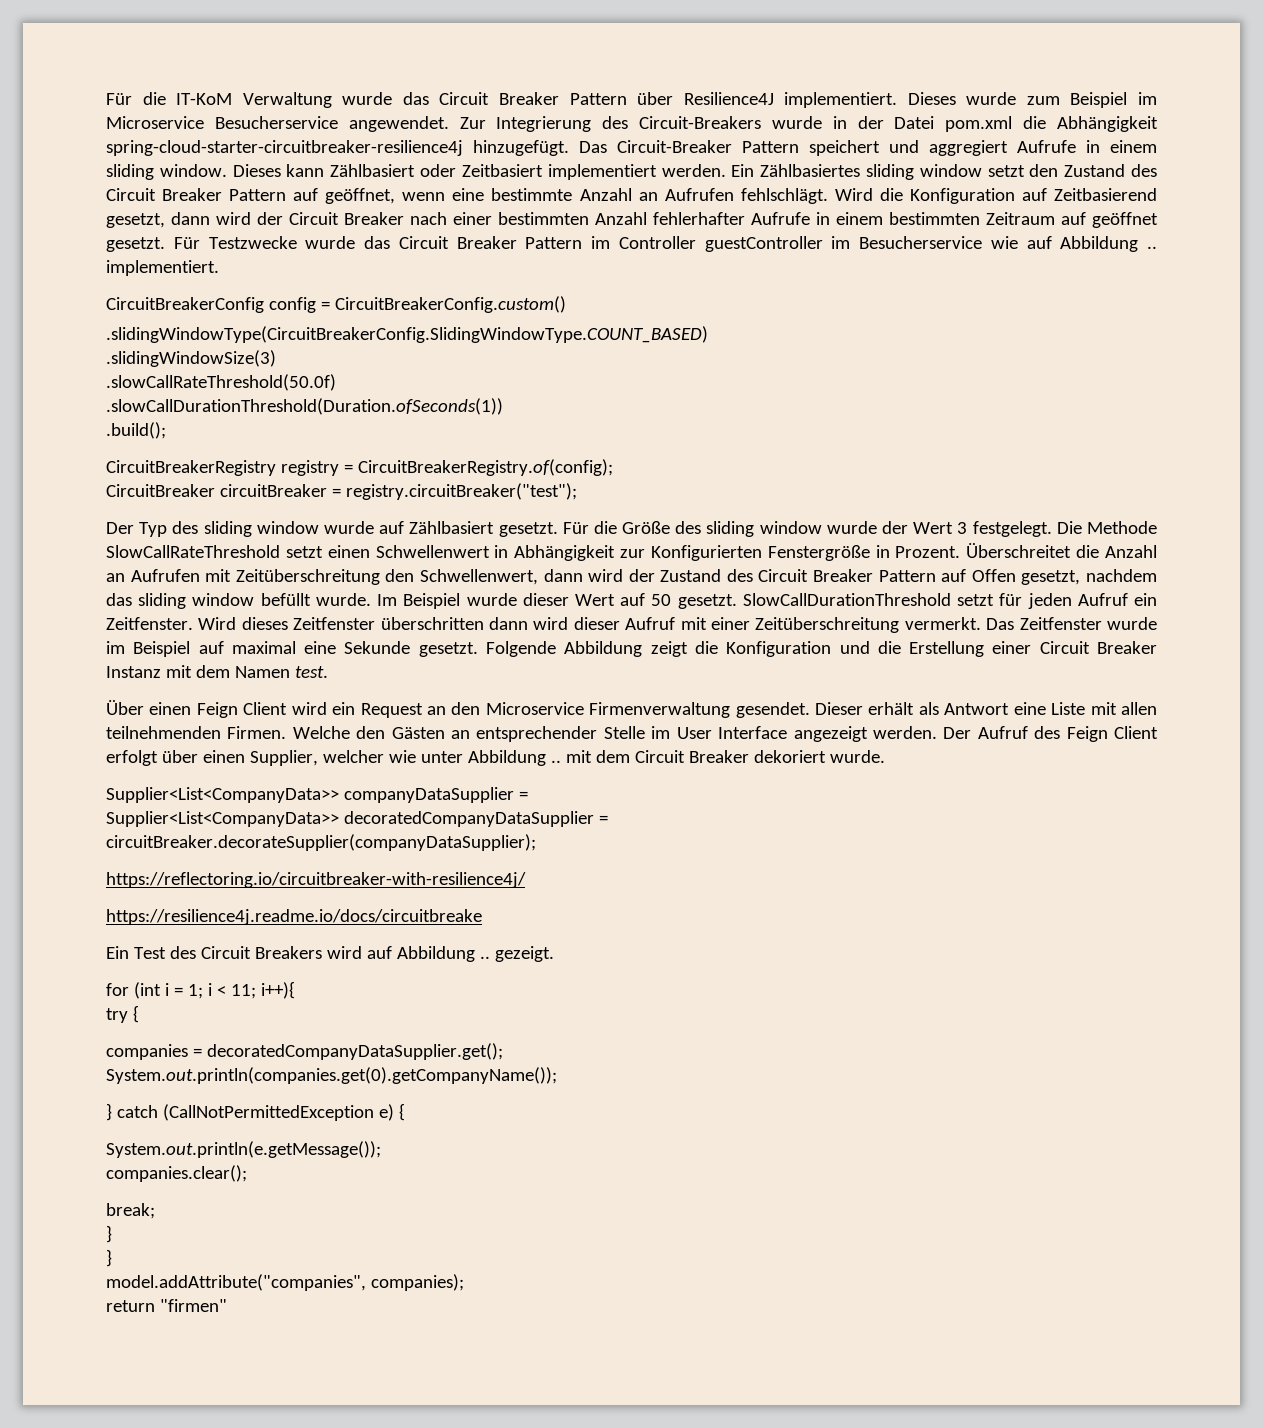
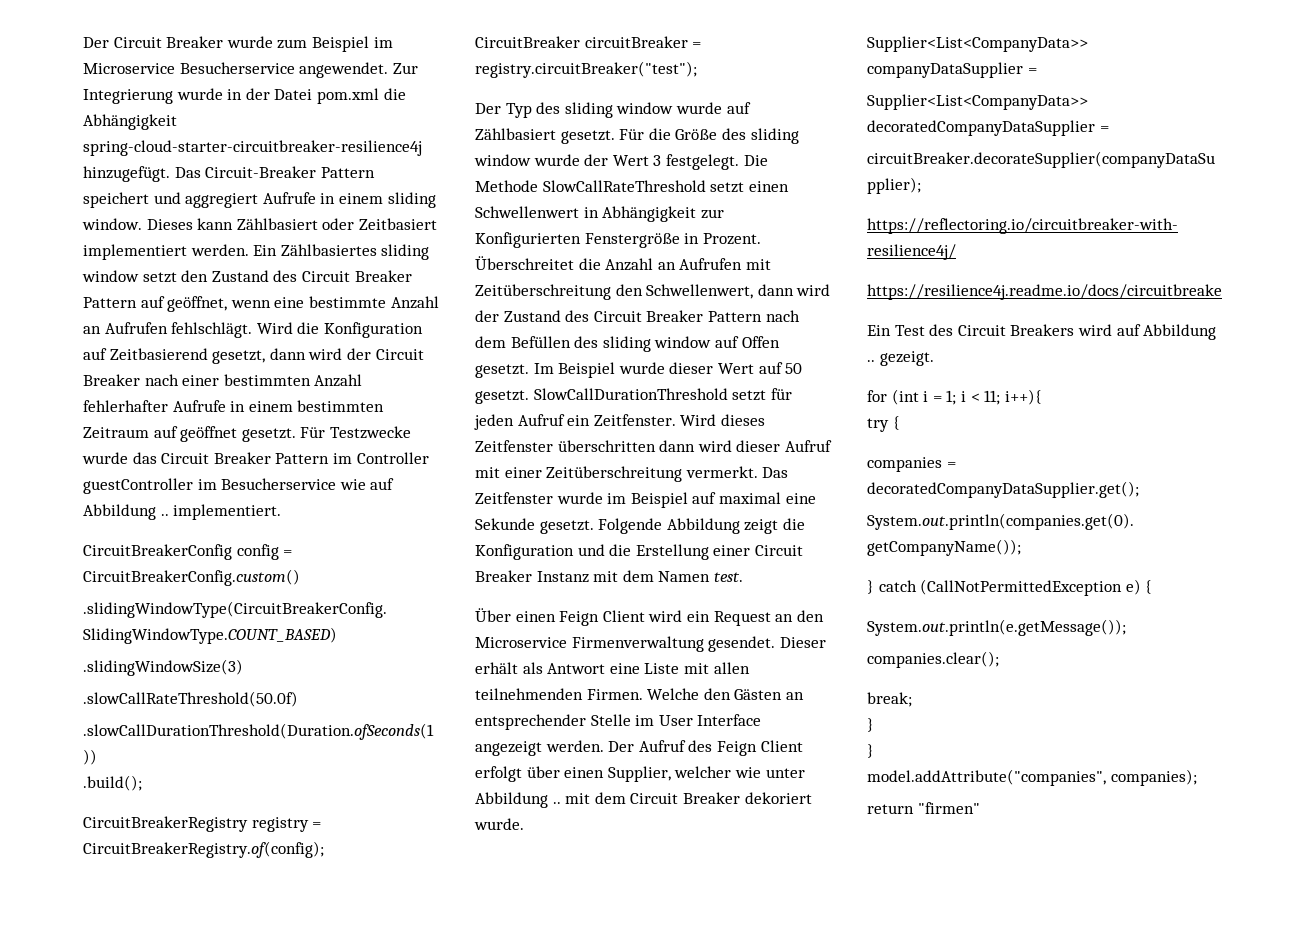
- Für die IT-KoM Verwaltung wurde das Circuit Breaker Pattern über Resilience4J implementiert. Dieses wurde zum Beispiel im Microservice Besucherservice angewendet.
+ Der Circuit Breaker wurde zum Beispiel im Microservice Besucherservice angewendet.
- Zur Integrierung des Circuit-Breakers wurde in der Datei pom.xml die Abhängigkeit spring-cloud-starter-circuitbreaker-resilience4j hinzugefügt.
+ Zur Integrierung wurde in der Datei pom.xml die Abhängigkeit spring-cloud-starter-circuitbreaker-resilience4j hinzugefügt.
- Überschreitet die Anzahl an Aufrufen mit Zeitüberschreitung den Schwellenwert, dann wird der Zustand des Circuit Breaker Pattern auf Offen gesetzt, nachdem das sliding window befüllt wurde.
+ Überschreitet die Anzahl an Aufrufen mit Zeitüberschreitung den Schwellenwert, dann wird der Zustand des Circuit Breaker Pattern nach dem Befüllen des sliding window auf Offen gesetzt.

